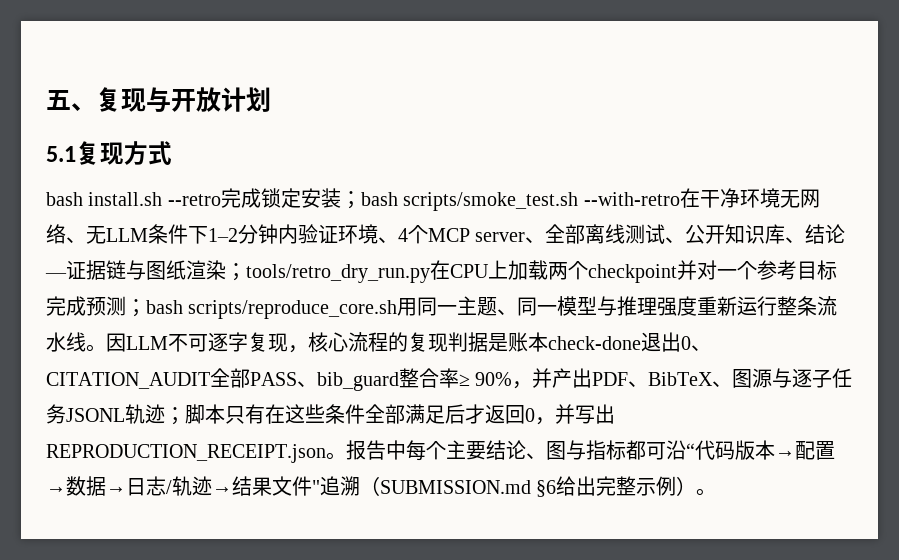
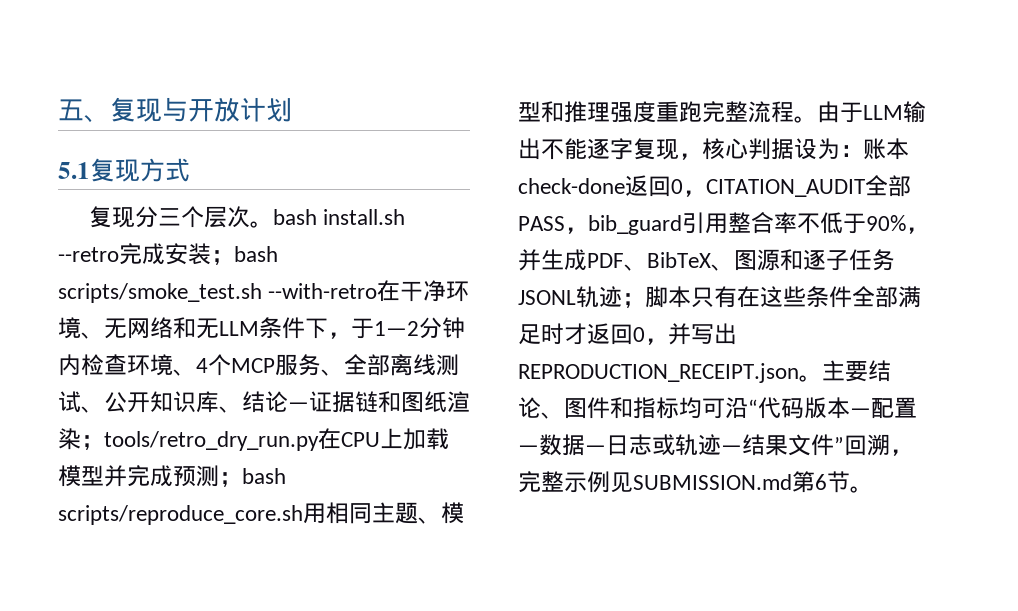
- bash install.sh --retro完成锁定安装；
+ 复现分三个层次。bash install.sh --retro完成安装；
- bash scripts/smoke_test.sh --with-retro在干净环境无网络、无LLM条件下1–2分钟内验证环境、4个MCP server、全部离线测试、公开知识库、结论—证据链与图纸渲染；
+ bash scripts/smoke_test.sh --with-retro在干净环境、无网络和无LLM条件下，于1—2分钟内检查环境、4个MCP服务、全部离线测试、公开知识库、结论—证据链和图纸渲染；
- tools/retro_dry_run.py在CPU上加载两个checkpoint并对一个参考目标完成预测；
+ tools/retro_dry_run.py在CPU上加载模型并完成预测；
- bash scripts/reproduce_core.sh用同一主题、同一模型与推理强度重新运行整条流水线。因LLM不可逐字复现，核心流程的复现判据是账本check-done退出0、CITATION_AUDIT全部PASS、bib_guard整合率≥ 90%，并产出PDF、BibTeX、图源与逐子任务JSONL轨迹；
+ bash scripts/reproduce_core.sh用相同主题、模型和推理强度重跑完整流程。由于LLM输出不能逐字复现，核心判据设为：账本check-done返回0，CITATION_AUDIT全部PASS，bib_guard引用整合率不低于90%，并生成PDF、BibTeX、图源和逐子任务JSONL轨迹；
- 脚本只有在这些条件全部满足后才返回0，并写出REPRODUCTION_RECEIPT.json。
+ 脚本只有在这些条件全部满足时才返回0，并写出REPRODUCTION_RECEIPT.json。
- 报告中每个主要结论、图与指标都可沿“代码版本→配置→数据→日志/轨迹→结果文件"追溯（SUBMISSION.md §6给出完整示例）。
+ 主要结论、图件和指标均可沿“代码版本—配置—数据—日志或轨迹—结果文件”回溯，完整示例见SUBMISSION.md第6节。

